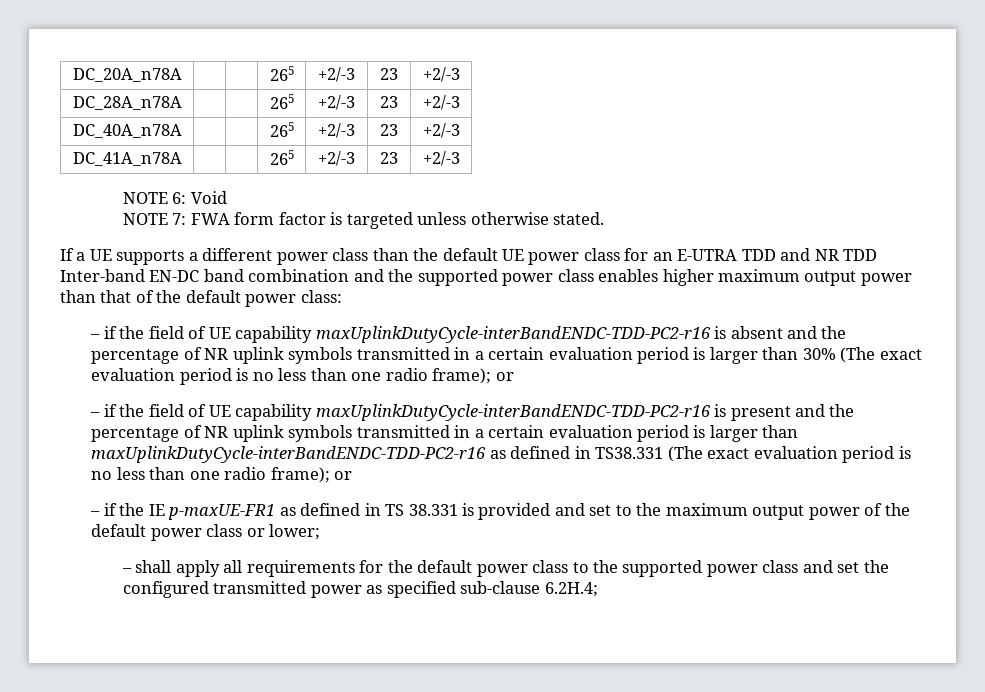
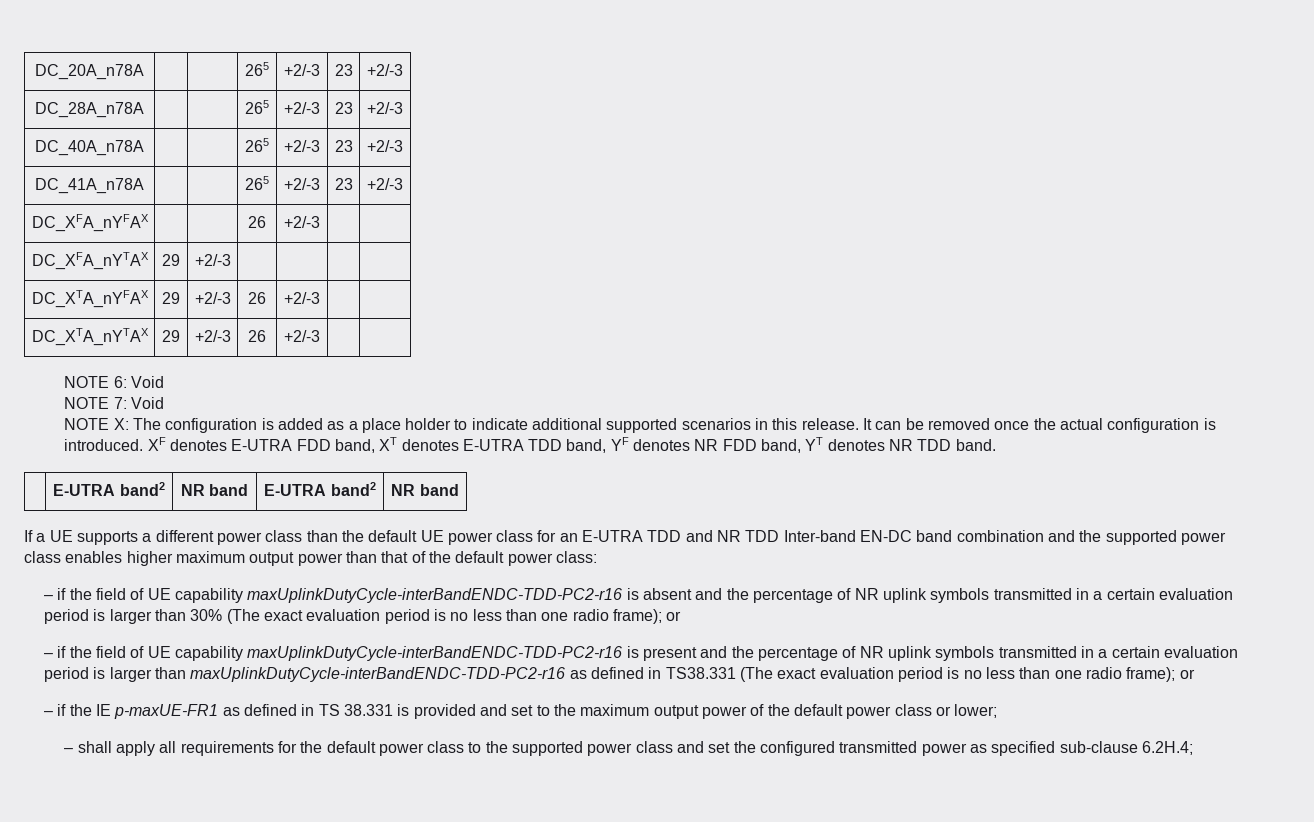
+ DC_XFA_nYFAX | | | 26 | +2/-3 | |
+ DC_XFA_nYTAX | 29 | +2/-3 | | | |
+ DC_XTA_nYFAX | 29 | +2/-3 | 26 | +2/-3 | |
+ DC_XTA_nYTAX | 29 | +2/-3 | 26 | +2/-3 | |
- NOTE 7: FWA form factor is targeted unless otherwise stated.
+ NOTE 7: Void
+ NOTE X: The configuration is added as a place holder to indicate additional supported scenarios in this release. It can be removed once the actual configuration is introduced. XF denotes E-UTRA FDD band, XT denotes E-UTRA TDD band, YF denotes NR FDD band, YT denotes NR TDD band.
+ | E-UTRA band2 | NR band | E-UTRA band2 | NR band

